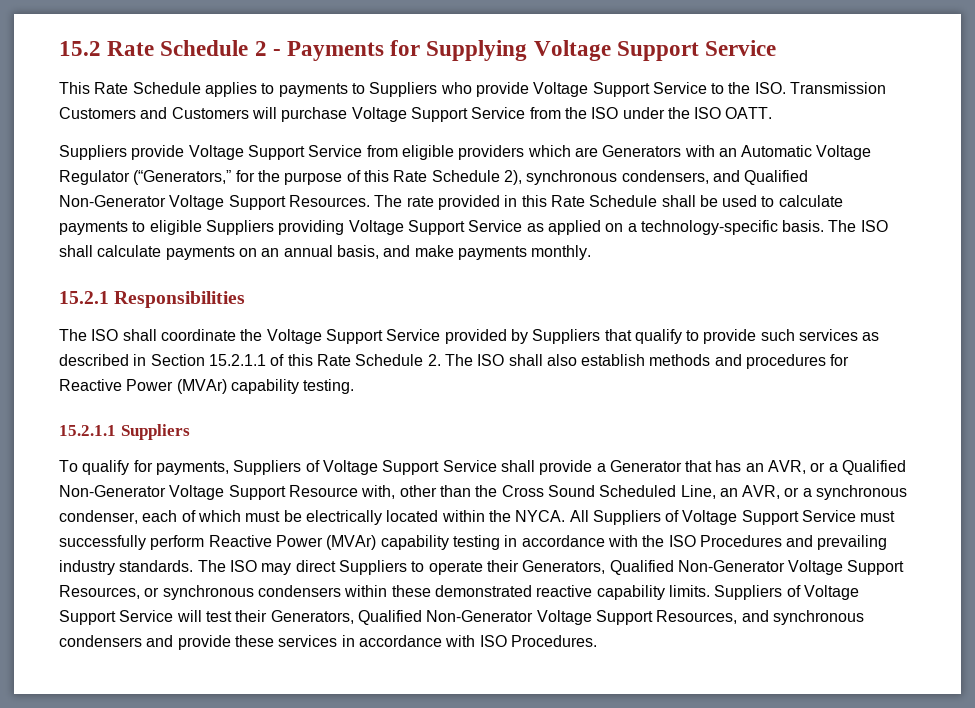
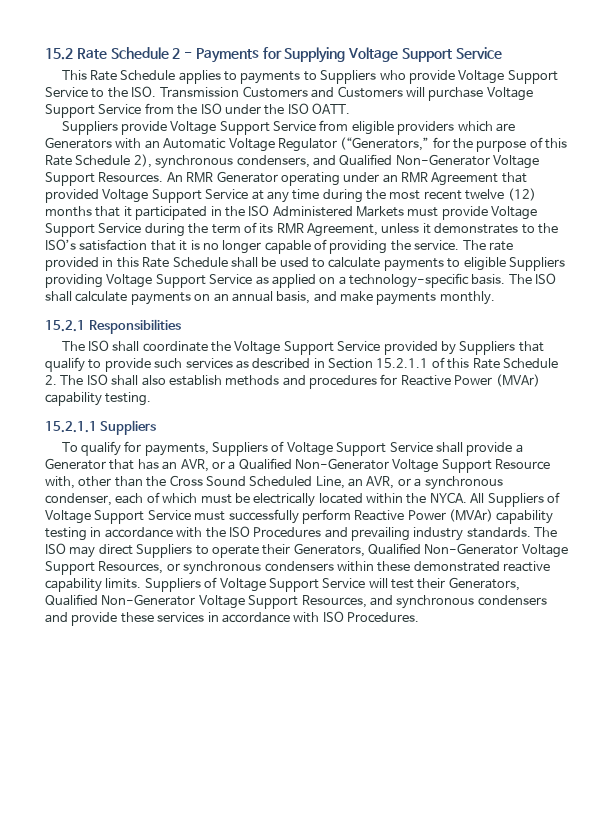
+ An RMR Generator operating under an RMR Agreement that provided Voltage Support Service at any time during the most recent twelve (12) months that it participated in the ISO Administered Markets must provide Voltage Support Service during the term of its RMR Agreement, unless it demonstrates to the ISO’s satisfaction that it is no longer capable of providing the service.

